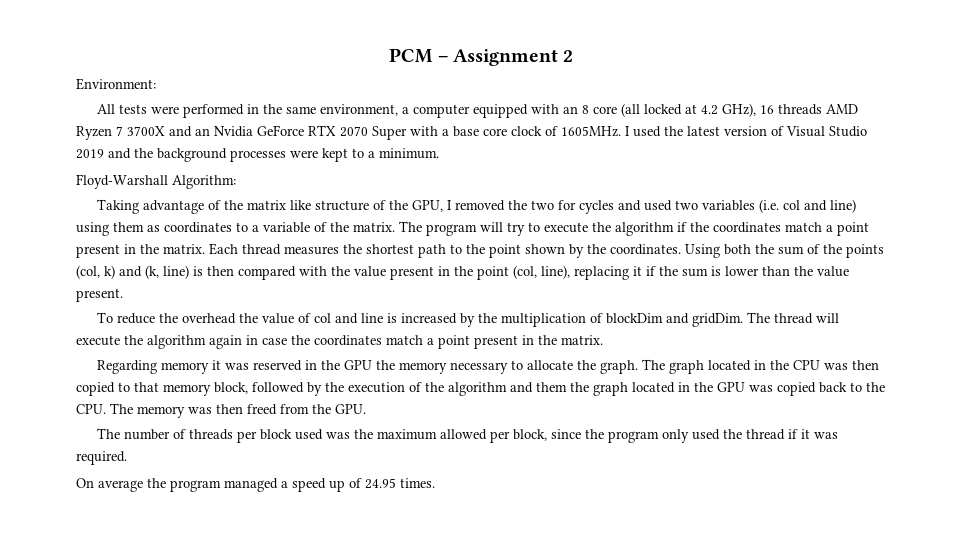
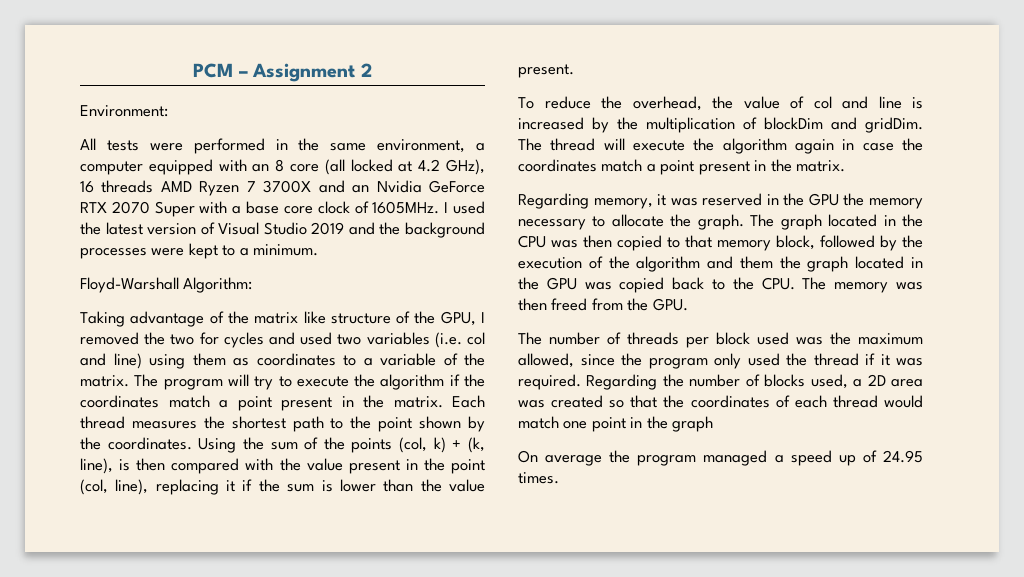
- Using both the sum of the points (col, k) and (k, line) is then compared with the value present in the point (col, line), replacing it if the sum is lower than the value present.
+ Using the sum of the points (col, k) + (k, line), is then compared with the value present in the point (col, line), replacing it if the sum is lower than the value present.
- To reduce the overhead the value of col and line is increased by the multiplication of blockDim and gridDim.
+ To reduce the overhead, the value of col and line is increased by the multiplication of blockDim and gridDim.
- Regarding memory it was reserved in the GPU the memory necessary to allocate the graph.
+ Regarding memory, it was reserved in the GPU the memory necessary to allocate the graph.
- The number of threads per block used was the maximum allowed per block, since the program only used the thread if it was required.
+ The number of threads per block used was the maximum allowed, since the program only used the thread if it was required. Regarding the number of blocks used, a 2D area was created so that the coordinates of each thread would match one point in the graph

